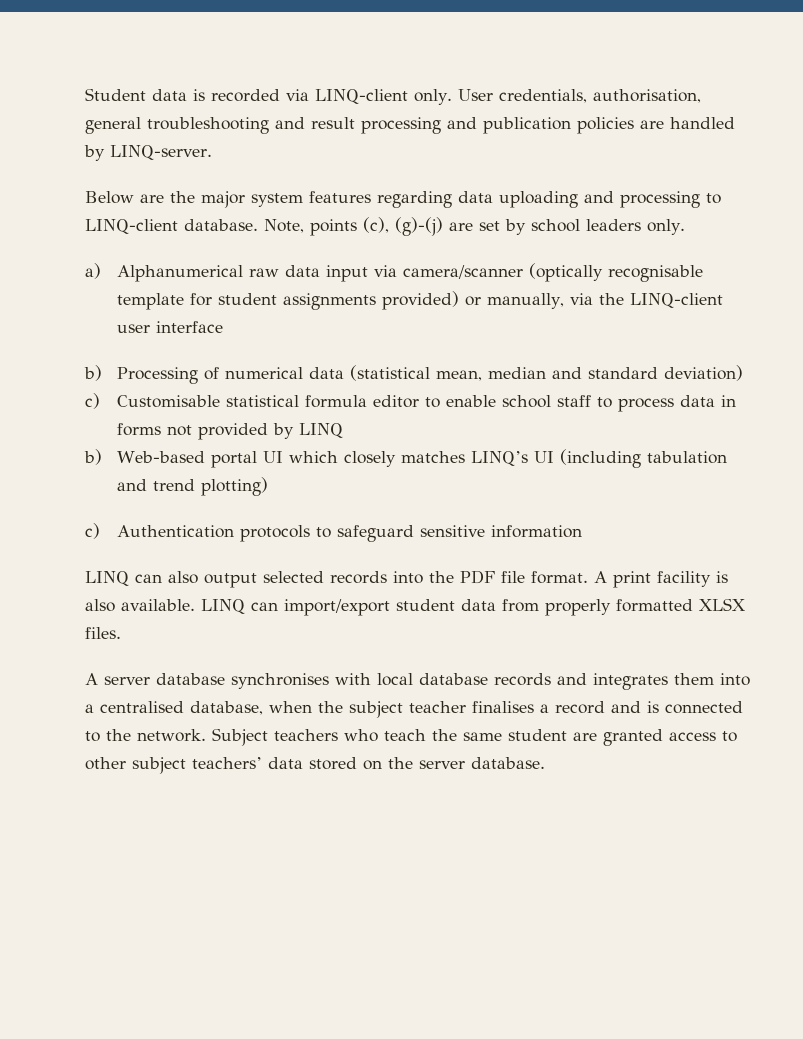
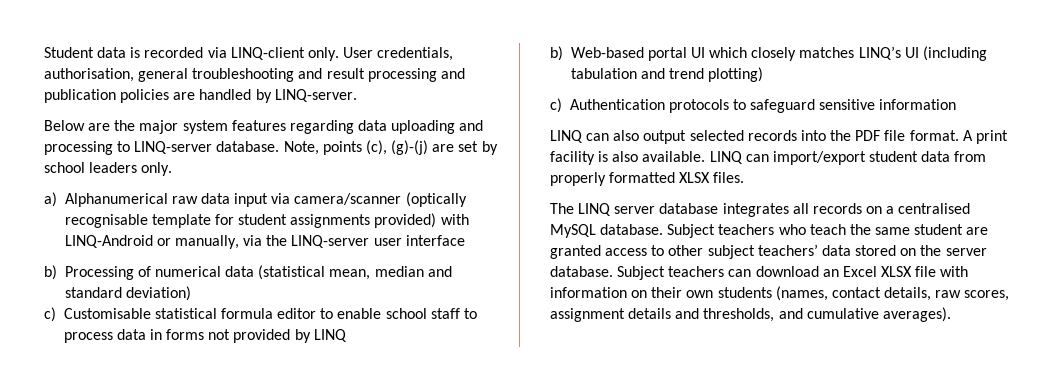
- Below are the major system features regarding data uploading and processing to LINQ-client database.
+ Below are the major system features regarding data uploading and processing to LINQ-server database.
- a) Alphanumerical raw data input via camera/scanner (optically recognisable template for student assignments provided) or manually, via the LINQ-client user interface
+ a) Alphanumerical raw data input via camera/scanner (optically recognisable template for student assignments provided) with LINQ-Android or manually, via the LINQ-server user interface
- A server database synchronises with local database records and integrates them into a centralised database, when the subject teacher finalises a record and is connected to the network.
+ The LINQ server database integrates all records on a centralised MySQL database.
+ Subject teachers can download an Excel XLSX file with information on their own students (names, contact details, raw scores, assignment details and thresholds, and cumulative averages).

